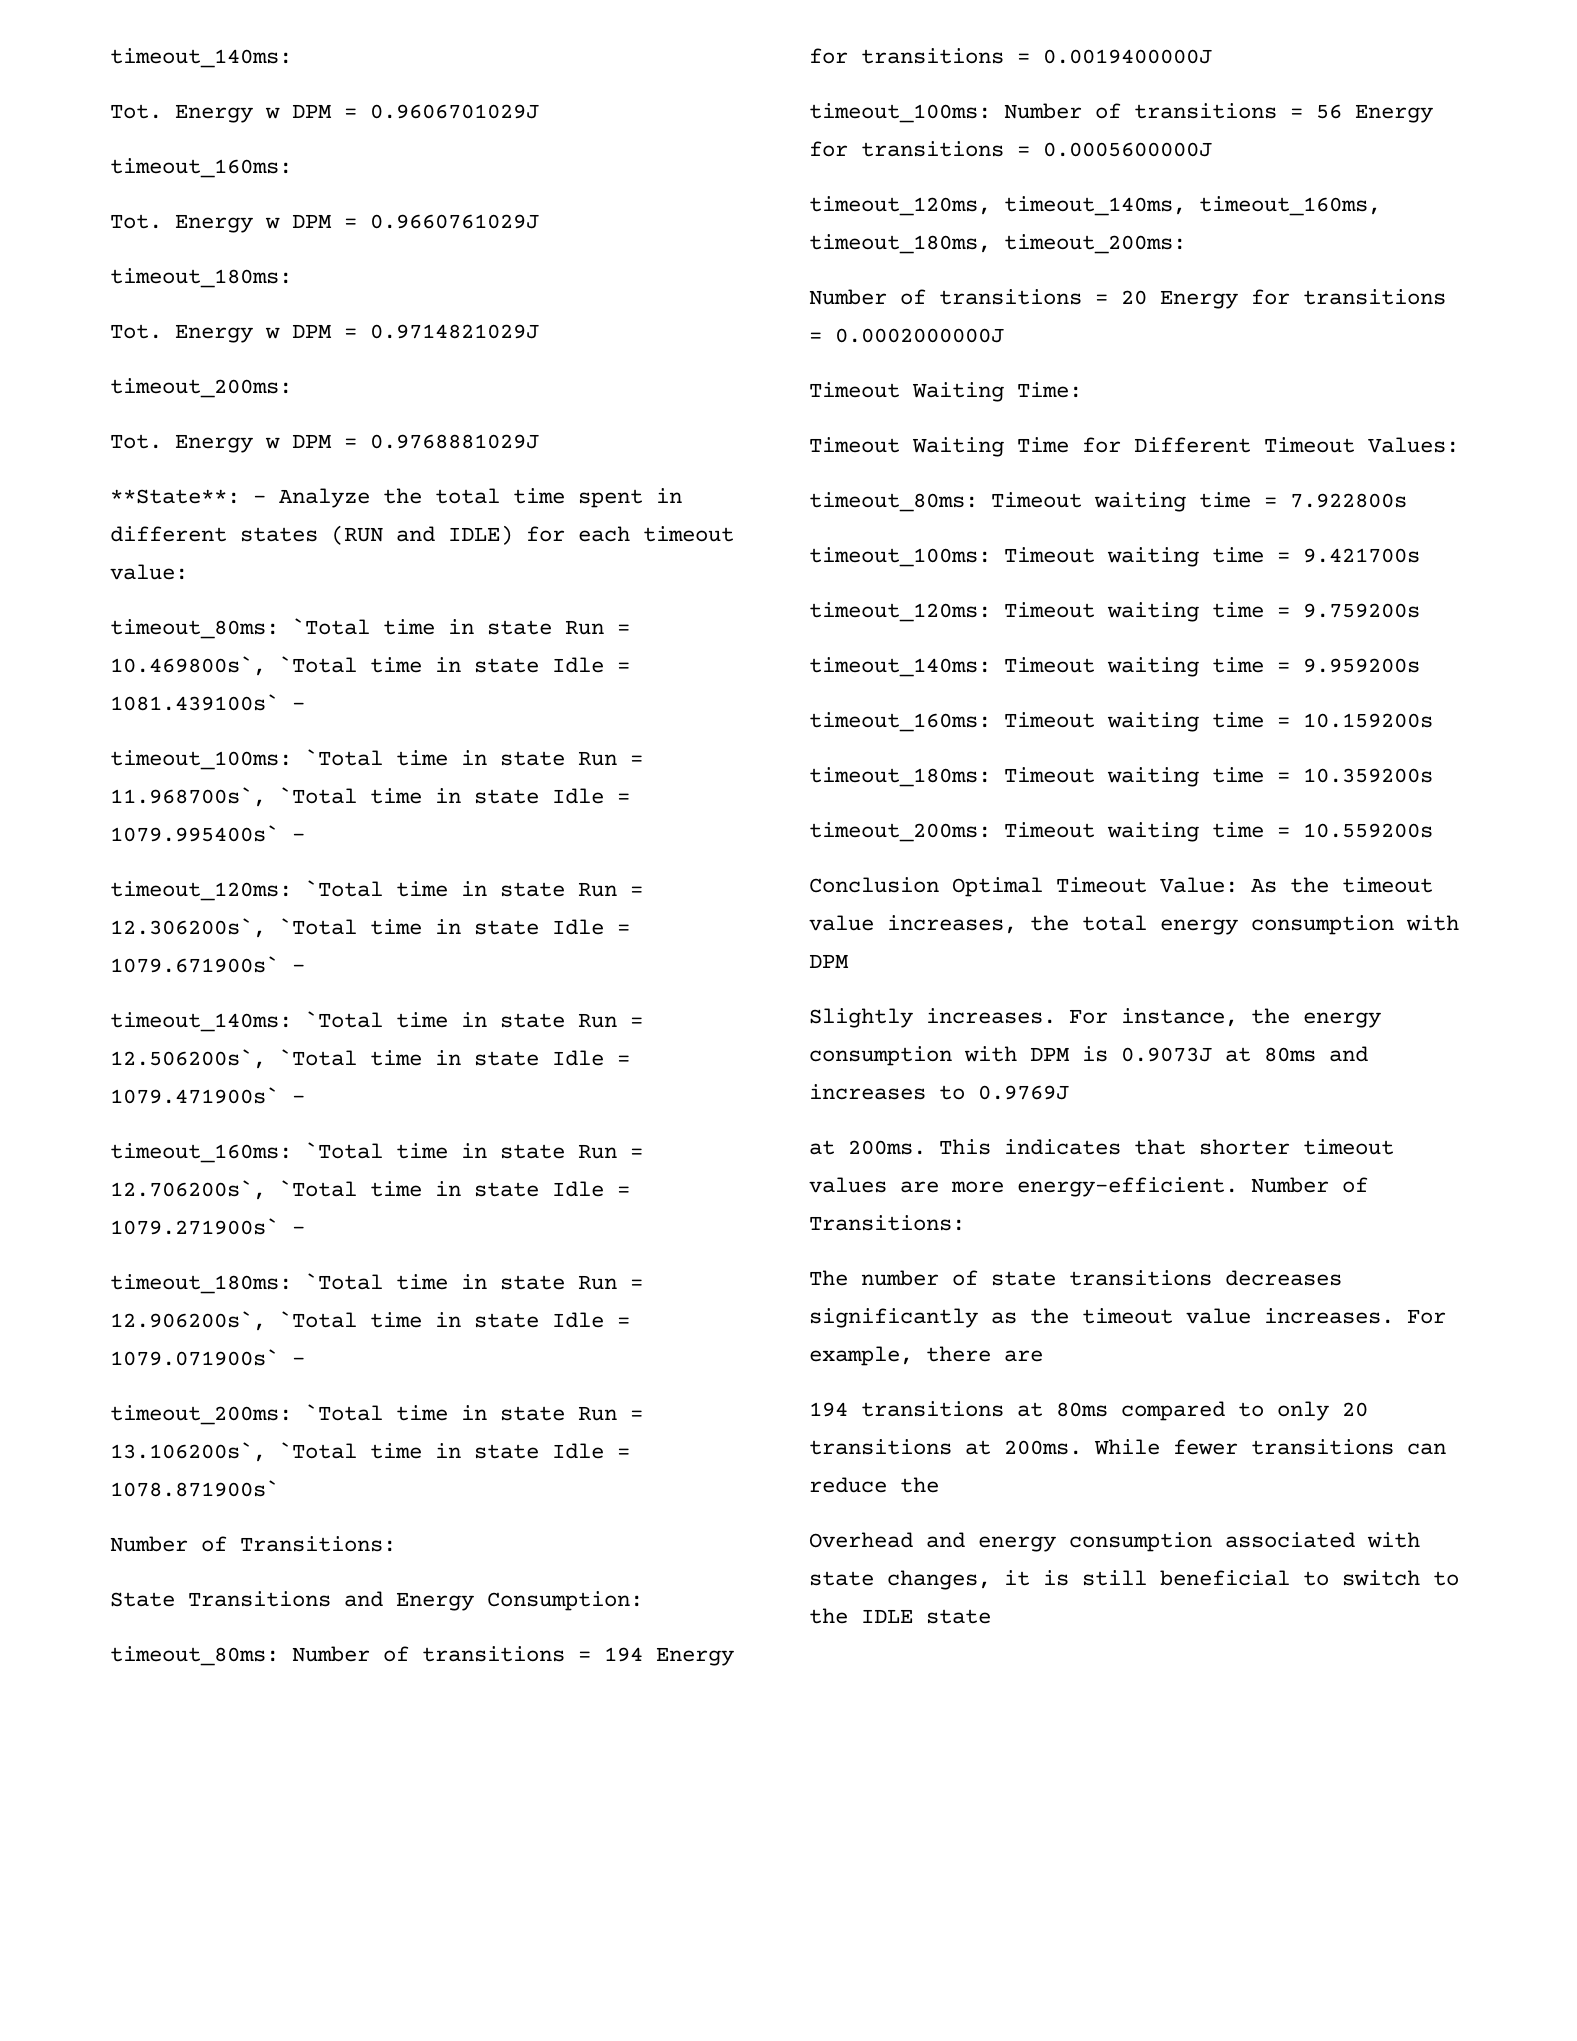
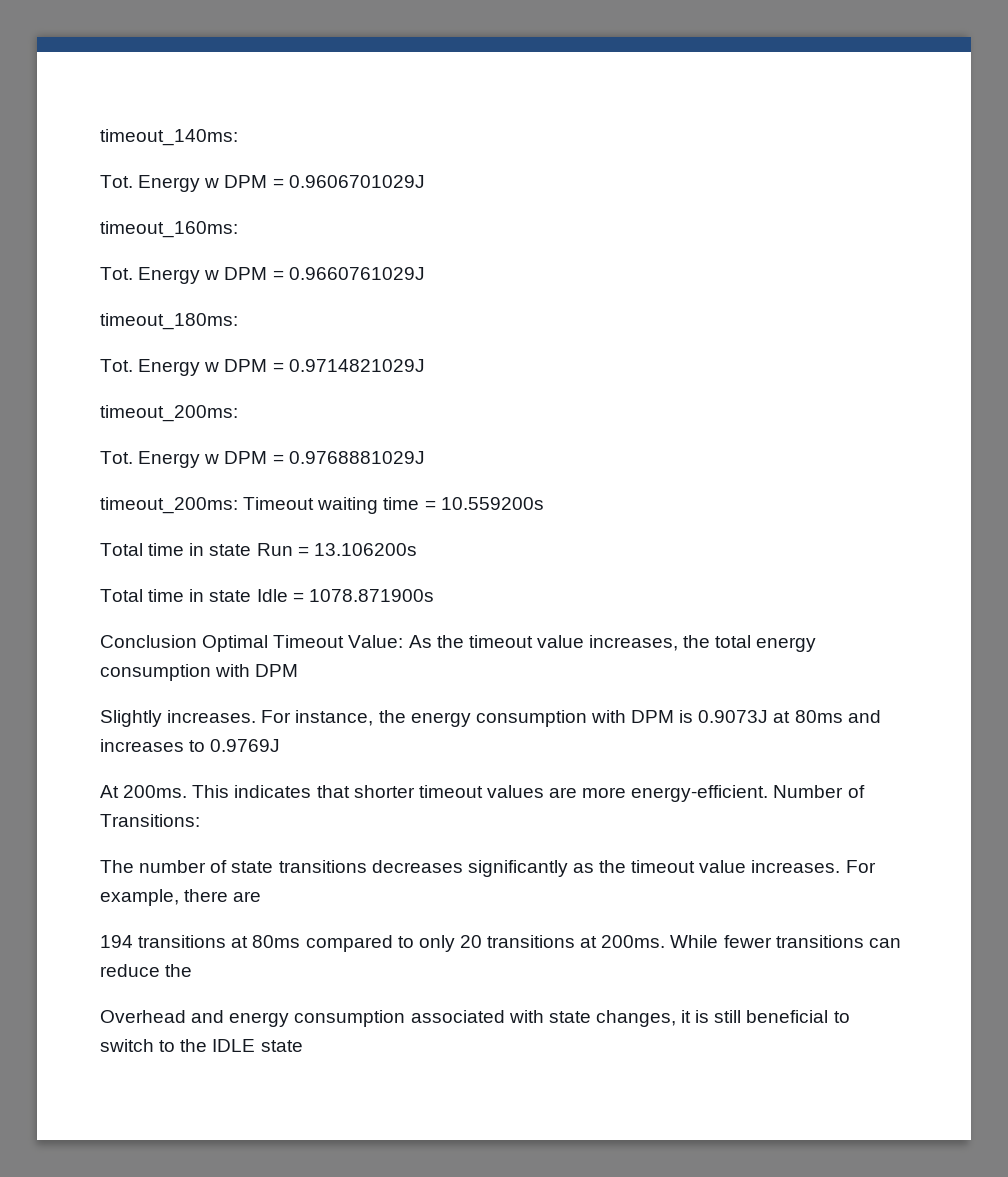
- **State**: - Analyze the total time spent in different states (RUN and IDLE) for each timeout value:
- timeout_80ms: `Total time in state Run = 10.469800s`, `Total time in state Idle = 1081.439100s` -
- timeout_100ms: `Total time in state Run = 11.968700s`, `Total time in state Idle = 1079.995400s` -
- timeout_120ms: `Total time in state Run = 12.306200s`, `Total time in state Idle = 1079.671900s` -
- timeout_140ms: `Total time in state Run = 12.506200s`, `Total time in state Idle = 1079.471900s` -
- timeout_160ms: `Total time in state Run = 12.706200s`, `Total time in state Idle = 1079.271900s` -
- timeout_180ms: `Total time in state Run = 12.906200s`, `Total time in state Idle = 1079.071900s` -
- timeout_200ms: `Total time in state Run = 13.106200s`, `Total time in state Idle = 1078.871900s`
- Number of Transitions:
- State Transitions and Energy Consumption:
- timeout_80ms: Number of transitions = 194 Energy for transitions = 0.0019400000J
- timeout_100ms: Number of transitions = 56 Energy for transitions = 0.0005600000J
- timeout_120ms, timeout_140ms, timeout_160ms, timeout_180ms, timeout_200ms:
- Number of transitions = 20 Energy for transitions = 0.0002000000J
- Timeout Waiting Time:
- Timeout Waiting Time for Different Timeout Values:
- timeout_80ms: Timeout waiting time = 7.922800s
- timeout_100ms: Timeout waiting time = 9.421700s
- timeout_120ms: Timeout waiting time = 9.759200s
- timeout_140ms: Timeout waiting time = 9.959200s
- timeout_160ms: Timeout waiting time = 10.159200s
- timeout_180ms: Timeout waiting time = 10.359200s
+ Total time in state Run = 13.106200s
+ Total time in state Idle = 1078.871900s
  For instance, the energy consumption with DPM is 0.9073J at 80ms and increases to 0.9769J
- at 200ms.
+ At 200ms.

